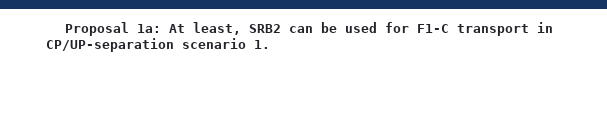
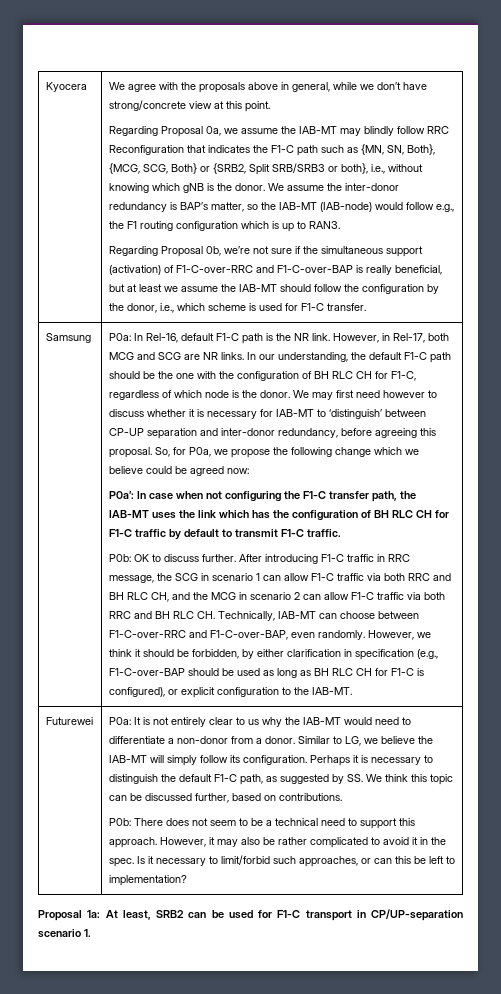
+ Kyocera | We agree with the proposals above in general, while we don’t have strong/concrete view at this point.
+ Regarding Proposal 0a, we assume the IAB-MT may blindly follow RRC Reconfiguration that indicates the F1-C path such as {MN, SN, Both}, {MCG, SCG, Both} or {SRB2, Split SRB/SRB3 or both}, i.e., without knowing which gNB is the donor. We assume the inter-donor redundancy is BAP’s matter, so the IAB-MT (IAB-node) would follow e.g., the F1 routing configuration which is up to RAN3.
+ Regarding Proposal 0b, we’re not sure if the simultaneous support (activation) of F1-C-over-RRC and F1-C-over-BAP is really beneficial, but at least we assume the IAB-MT should follow the configuration by the donor, i.e., which scheme is used for F1-C transfer.
+ Samsung | P0a: In Rel-16, default F1-C path is the NR link. However, in Rel-17, both MCG and SCG are NR links. In our understanding, the default F1-C path should be the one with the configuration of BH RLC CH for F1-C, regardless of which node is the donor. We may first need however to discuss whether it is necessary for IAB-MT to ‘distinguish’ between CP-UP separation and inter-donor redundancy, before agreeing this proposal. So, for P0a, we propose the following change which we believe could be agreed now:
+ P0a’: In case when not configuring the F1-C transfer path, the IAB-MT uses the link which has the configuration of BH RLC CH for F1-C traffic by default to transmit F1-C traffic.
+ P0b: OK to discuss further. After introducing F1-C traffic in RRC message, the SCG in scenario 1 can allow F1-C traffic via both RRC and BH RLC CH, and the MCG in scenario 2 can allow F1-C traffic via both RRC and BH RLC CH. Technically, IAB-MT can choose between F1-C-over-RRC and F1-C-over-BAP, even randomly. However, we think it should be forbidden, by either clarification in specification (e.g., F1-C-over-BAP should be used as long as BH RLC CH for F1-C is configured), or explicit configuration to the IAB-MT.
+ Futurewei | P0a: It is not entirely clear to us why the IAB-MT would need to differentiate a non-donor from a donor. Similar to LG, we believe the IAB-MT will simply follow its configuration. Perhaps it is necessary to distinguish the default F1-C path, as suggested by SS. We think this topic can be discussed further, based on contributions.
+ P0b: There does not seem to be a technical need to support this approach. However, it may also be rather complicated to avoid it in the spec. Is it necessary to limit/forbid such approaches, or can this be left to implementation?

